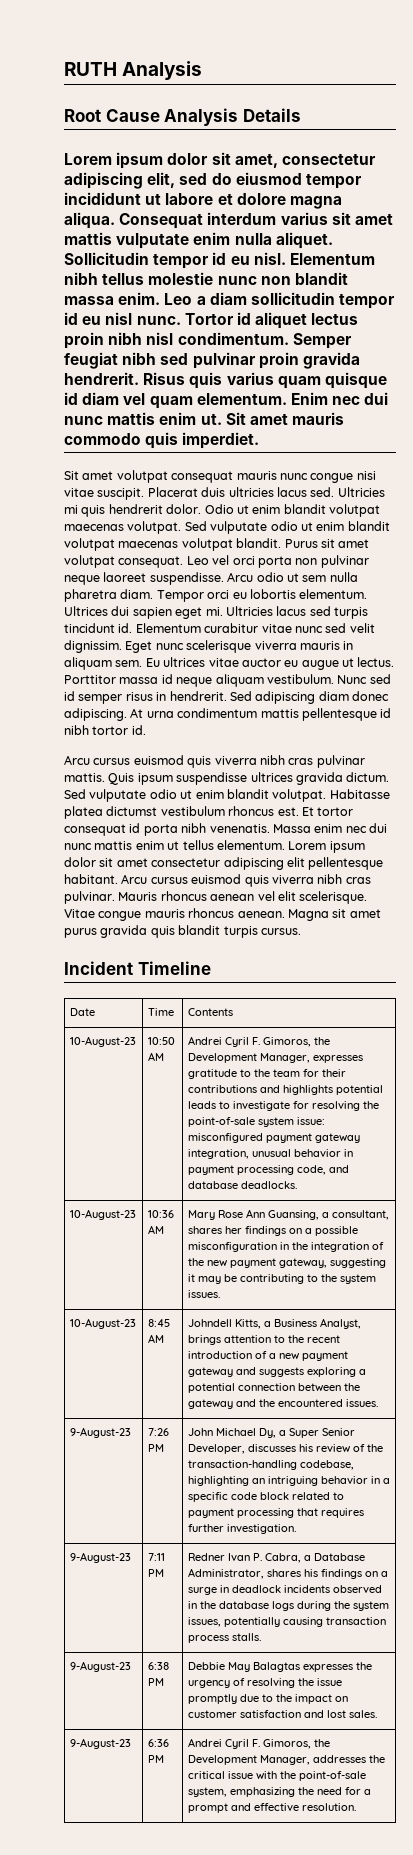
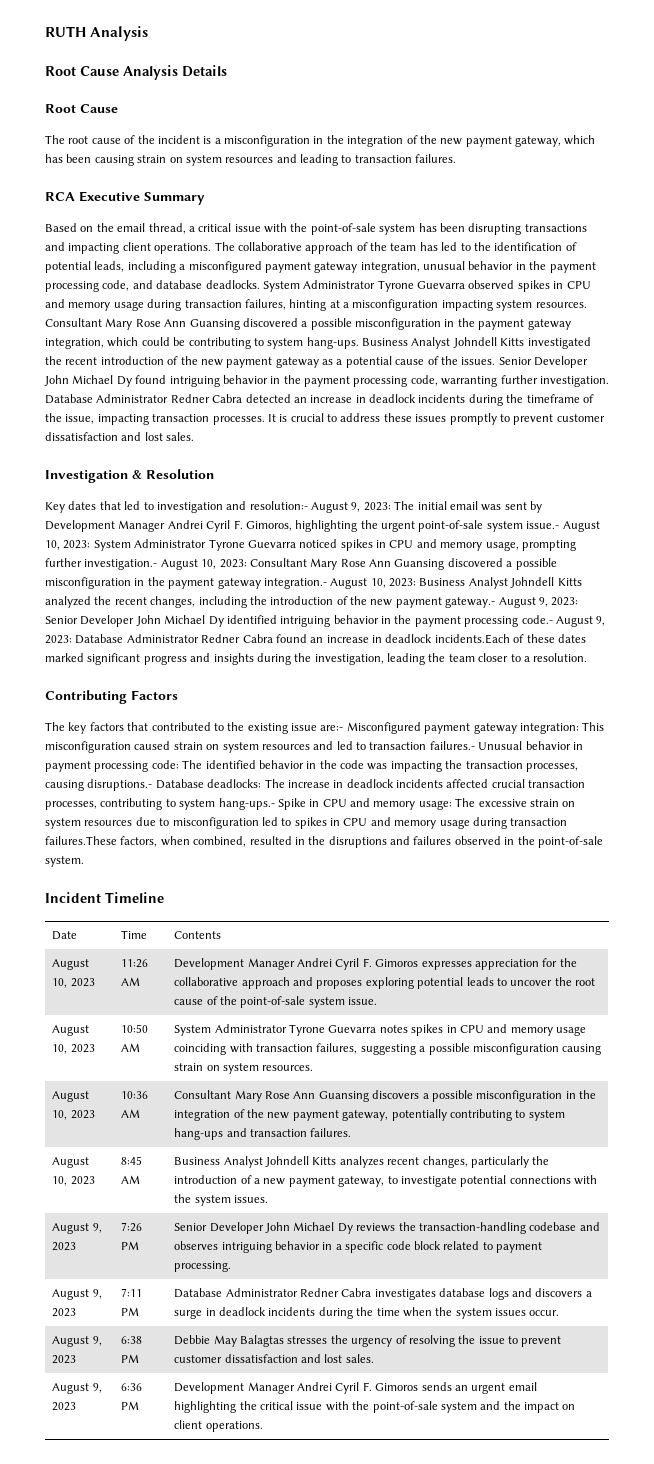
  Root Cause Analysis Details
- Lorem ipsum dolor sit amet, consectetur adipiscing elit, sed do eiusmod tempor incididunt ut labore et dolore magna aliqua. Consequat interdum varius sit amet mattis vulputate enim nulla aliquet. Sollicitudin tempor id eu nisl. Elementum nibh tellus molestie nunc non blandit massa enim. Leo a diam sollicitudin tempor id eu nisl nunc. Tortor id aliquet lectus proin nibh nisl condimentum. Semper feugiat nibh sed pulvinar proin gravida hendrerit. Risus quis varius quam quisque id diam vel quam elementum. Enim nec dui nunc mattis enim ut. Sit amet mauris commodo quis imperdiet.
- Sit amet volutpat consequat mauris nunc congue nisi vitae suscipit. Placerat duis ultricies lacus sed. Ultricies mi quis hendrerit dolor. Odio ut enim blandit volutpat maecenas volutpat. Sed vulputate odio ut enim blandit volutpat maecenas volutpat blandit. Purus sit amet volutpat consequat. Leo vel orci porta non pulvinar neque laoreet suspendisse. Arcu odio ut sem nulla pharetra diam. Tempor orci eu lobortis elementum. Ultrices dui sapien eget mi. Ultricies lacus sed turpis tincidunt id. Elementum curabitur vitae nunc sed velit dignissim. Eget nunc scelerisque viverra mauris in aliquam sem. Eu ultrices vitae auctor eu augue ut lectus. Porttitor massa id neque aliquam vestibulum. Nunc sed id semper risus in hendrerit. Sed adipiscing diam donec adipiscing. At urna condimentum mattis pellentesque id nibh tortor id.
- Arcu cursus euismod quis viverra nibh cras pulvinar mattis. Quis ipsum suspendisse ultrices gravida dictum. Sed vulputate odio ut enim blandit volutpat. Habitasse platea dictumst vestibulum rhoncus est. Et tortor consequat id porta nibh venenatis. Massa enim nec dui nunc mattis enim ut tellus elementum. Lorem ipsum dolor sit amet consectetur adipiscing elit pellentesque habitant. Arcu cursus euismod quis viverra nibh cras pulvinar. Mauris rhoncus aenean vel elit scelerisque. Vitae congue mauris rhoncus aenean. Magna sit amet purus gravida quis blandit turpis cursus.
+ Root Cause
+ The root cause of the incident is a misconfiguration in the integration of the new payment gateway, which has been causing strain on system resources and leading to transaction failures.
+ RCA Executive Summary
+ Based on the email thread, a critical issue with the point-of-sale system has been disrupting transactions and impacting client operations. The collaborative approach of the team has led to the identification of potential leads, including a misconfigured payment gateway integration, unusual behavior in the payment processing code, and database deadlocks. System Administrator Tyrone Guevarra observed spikes in CPU and memory usage during transaction failures, hinting at a misconfiguration impacting system resources. Consultant Mary Rose Ann Guansing discovered a possible misconfiguration in the payment gateway integration, which could be contributing to system hang-ups. Business Analyst Johndell Kitts investigated the recent introduction of the new payment gateway as a potential cause of the issues. Senior Developer John Michael Dy found intriguing behavior in the payment processing code, warranting further investigation. Database Administrator Redner Cabra detected an increase in deadlock incidents during the timeframe of the issue, impacting transaction processes. It is crucial to address these issues promptly to prevent customer dissatisfaction and lost sales.
+ Investigation & Resolution
+ Key dates that led to investigation and resolution:- August 9, 2023: The initial email was sent by Development Manager Andrei Cyril F. Gimoros, highlighting the urgent point-of-sale system issue.- August 10, 2023: System Administrator Tyrone Guevarra noticed spikes in CPU and memory usage, prompting further investigation.- August 10, 2023: Consultant Mary Rose Ann Guansing discovered a possible misconfiguration in the payment gateway integration.- August 10, 2023: Business Analyst Johndell Kitts analyzed the recent changes, including the introduction of the new payment gateway.- August 9, 2023: Senior Developer John Michael Dy identified intriguing behavior in the payment processing code.- August 9, 2023: Database Administrator Redner Cabra found an increase in deadlock incidents.Each of these dates marked significant progress and insights during the investigation, leading the team closer to a resolution.
+ Contributing Factors
+ The key factors that contributed to the existing issue are:- Misconfigured payment gateway integration: This misconfiguration caused strain on system resources and led to transaction failures.- Unusual behavior in payment processing code: The identified behavior in the code was impacting the transaction processes, causing disruptions.- Database deadlocks: The increase in deadlock incidents affected crucial transaction processes, contributing to system hang-ups.- Spike in CPU and memory usage: The excessive strain on system resources due to misconfiguration led to spikes in CPU and memory usage during transaction failures.These factors, when combined, resulted in the disruptions and failures observed in the point-of-sale system.
- 10-August-23 | 10:50 AM | Andrei Cyril F. Gimoros, the Development Manager, expresses gratitude to the team for their contributions and highlights potential leads to investigate for resolving the point-of-sale system issue: misconfigured payment gateway integration, unusual behavior in payment processing code, and database deadlocks.
- 10-August-23 | 10:36 AM | Mary Rose Ann Guansing, a consultant, shares her findings on a possible misconfiguration in the integration of the new payment gateway, suggesting it may be contributing to the system issues.
- 10-August-23 | 8:45 AM | Johndell Kitts, a Business Analyst, brings attention to the recent introduction of a new payment gateway and suggests exploring a potential connection between the gateway and the encountered issues.
- 9-August-23 | 7:26 PM | John Michael Dy, a Super Senior Developer, discusses his review of the transaction-handling codebase, highlighting an intriguing behavior in a specific code block related to payment processing that requires further investigation.
- 9-August-23 | 7:11 PM | Redner Ivan P. Cabra, a Database Administrator, shares his findings on a surge in deadlock incidents observed in the database logs during the system issues, potentially causing transaction process stalls.
- 9-August-23 | 6:38 PM | Debbie May Balagtas expresses the urgency of resolving the issue promptly due to the impact on customer satisfaction and lost sales.
- 9-August-23 | 6:36 PM | Andrei Cyril F. Gimoros, the Development Manager, addresses the critical issue with the point-of-sale system, emphasizing the need for a prompt and effective resolution.
+ August 10, 2023 | 11:26 AM | Development Manager Andrei Cyril F. Gimoros expresses appreciation for the collaborative approach and proposes exploring potential leads to uncover the root cause of the point-of-sale system issue.
+ August 10, 2023 | 10:50 AM | System Administrator Tyrone Guevarra notes spikes in CPU and memory usage coinciding with transaction failures, suggesting a possible misconfiguration causing strain on system resources.
+ August 10, 2023 | 10:36 AM | Consultant Mary Rose Ann Guansing discovers a possible misconfiguration in the integration of the new payment gateway, potentially contributing to system hang-ups and transaction failures.
+ August 10, 2023 | 8:45 AM | Business Analyst Johndell Kitts analyzes recent changes, particularly the introduction of a new payment gateway, to investigate potential connections with the system issues.
+ August 9, 2023 | 7:26 PM | Senior Developer John Michael Dy reviews the transaction-handling codebase and observes intriguing behavior in a specific code block related to payment processing.
+ August 9, 2023 | 7:11 PM | Database Administrator Redner Cabra investigates database logs and discovers a surge in deadlock incidents during the time when the system issues occur.
+ August 9, 2023 | 6:38 PM | Debbie May Balagtas stresses the urgency of resolving the issue to prevent customer dissatisfaction and lost sales.
+ August 9, 2023 | 6:36 PM | Development Manager Andrei Cyril F. Gimoros sends an urgent email highlighting the critical issue with the point-of-sale system and the impact on client operations.

